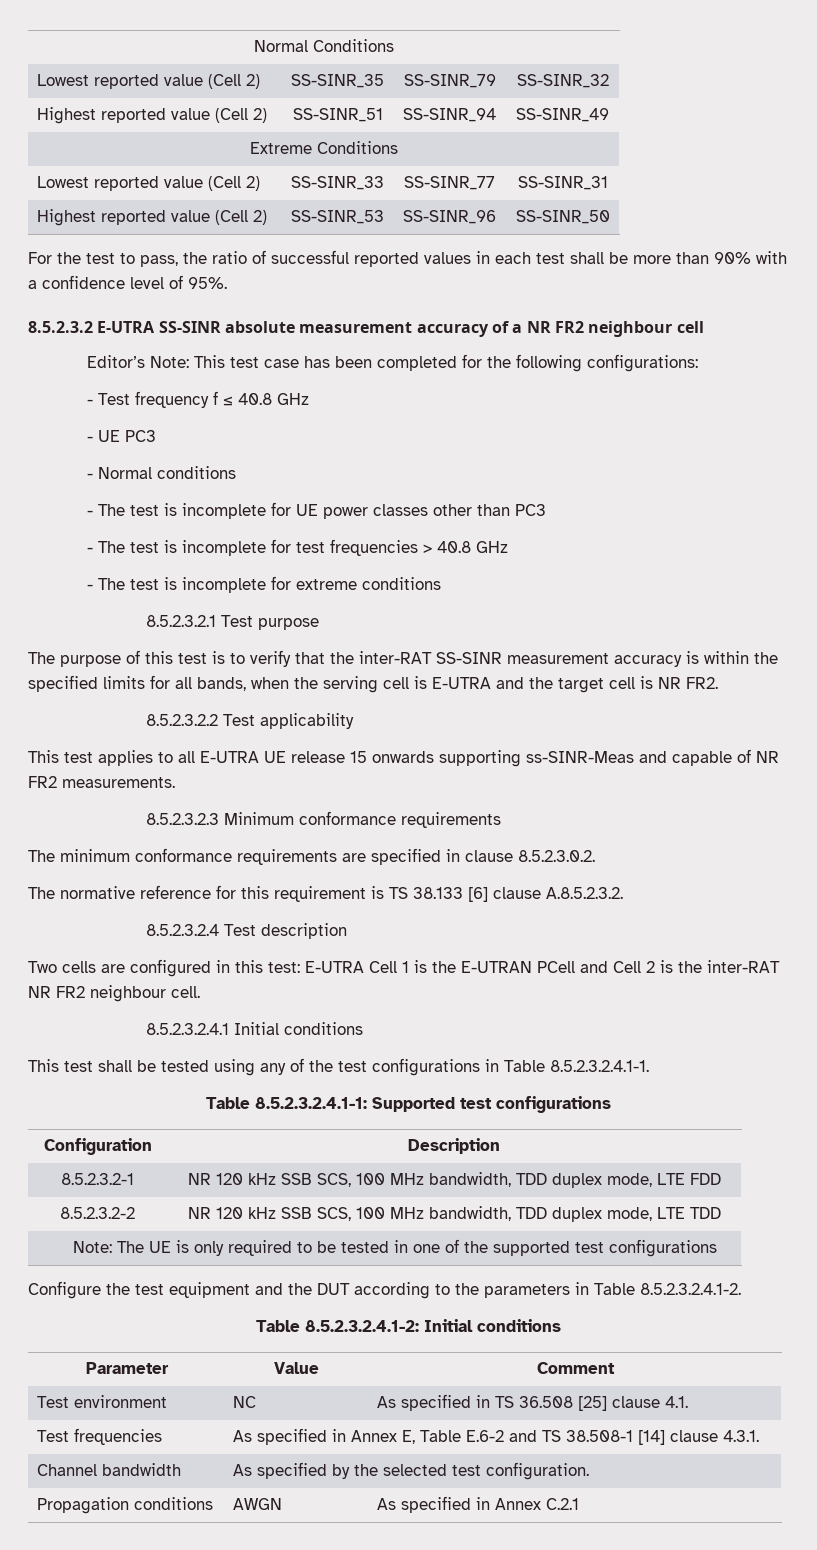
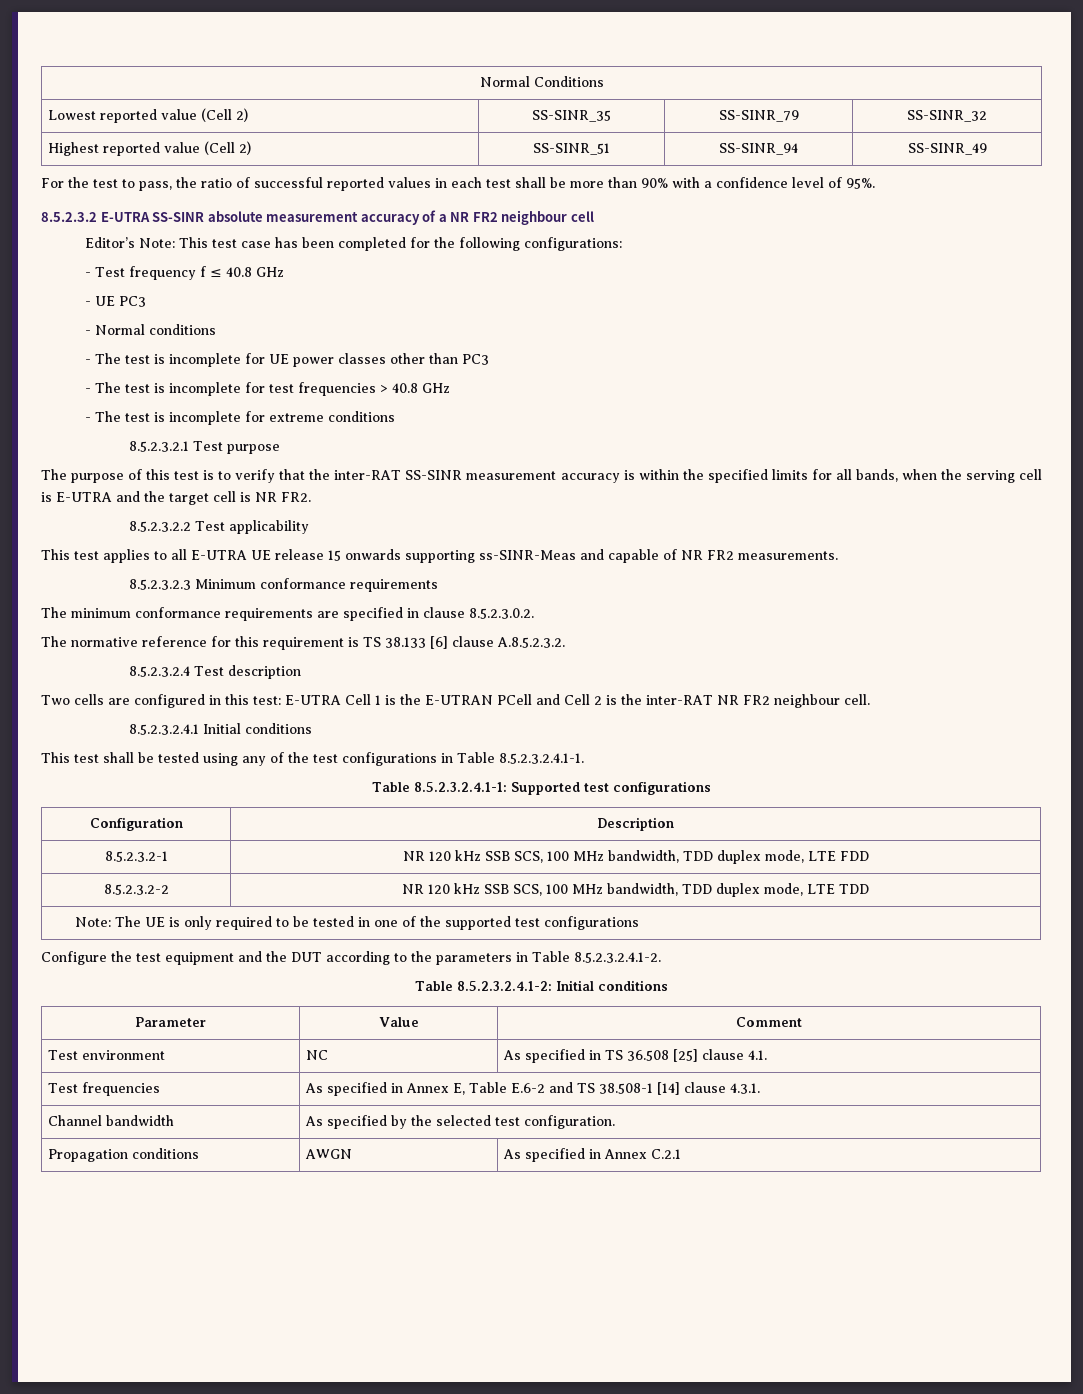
- Extreme Conditions
- Lowest reported value (Cell 2) | SS-SINR_33 | SS-SINR_77 | SS-SINR_31
- Highest reported value (Cell 2) | SS-SINR_53 | SS-SINR_96 | SS-SINR_50

